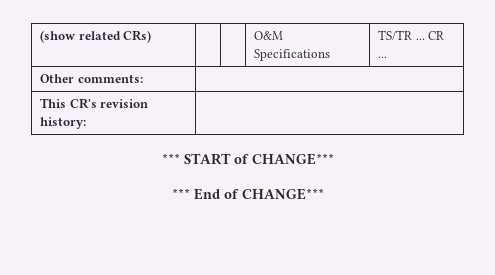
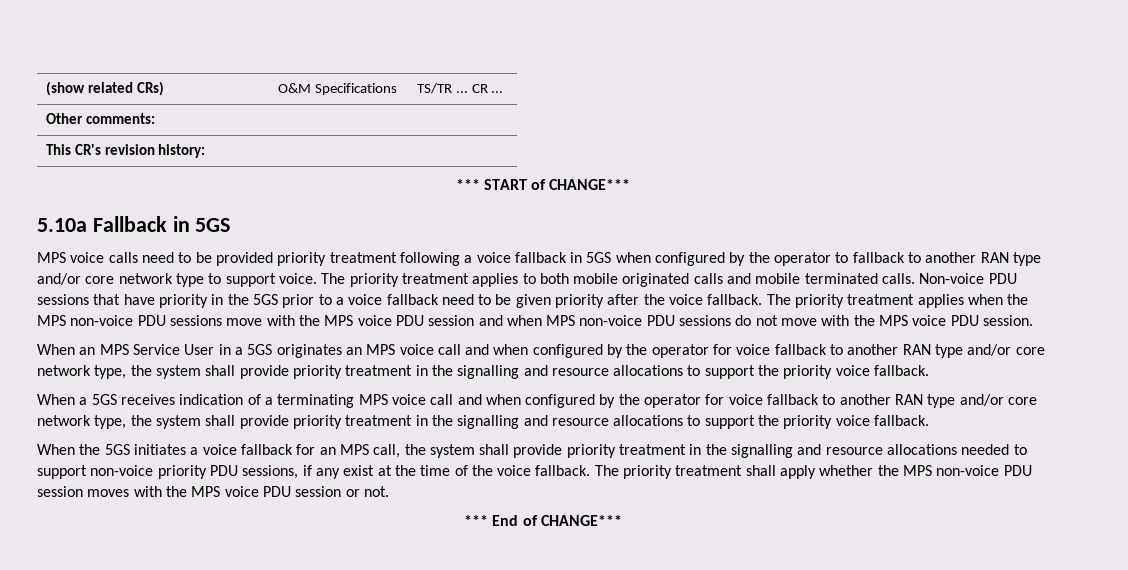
+ 5.10a Fallback in 5GS
+ MPS voice calls need to be provided priority treatment following a voice fallback in 5GS when configured by the operator to fallback to another RAN type and/or core network type to support voice. The priority treatment applies to both mobile originated calls and mobile terminated calls. Non-voice PDU sessions that have priority in the 5GS prior to a voice fallback need to be given priority after the voice fallback. The priority treatment applies when the MPS non-voice PDU sessions move with the MPS voice PDU session and when MPS non-voice PDU sessions do not move with the MPS voice PDU session.
+ When an MPS Service User in a 5GS originates an MPS voice call and when configured by the operator for voice fallback to another RAN type and/or core network type, the system shall provide priority treatment in the signalling and resource allocations to support the priority voice fallback.
+ When a 5GS receives indication of a terminating MPS voice call and when configured by the operator for voice fallback to another RAN type and/or core network type, the system shall provide priority treatment in the signalling and resource allocations to support the priority voice fallback.
+ When the 5GS initiates a voice fallback for an MPS call, the system shall provide priority treatment in the signalling and resource allocations needed to support non-voice priority PDU sessions, if any exist at the time of the voice fallback. The priority treatment shall apply whether the MPS non-voice PDU session moves with the MPS voice PDU session or not.

